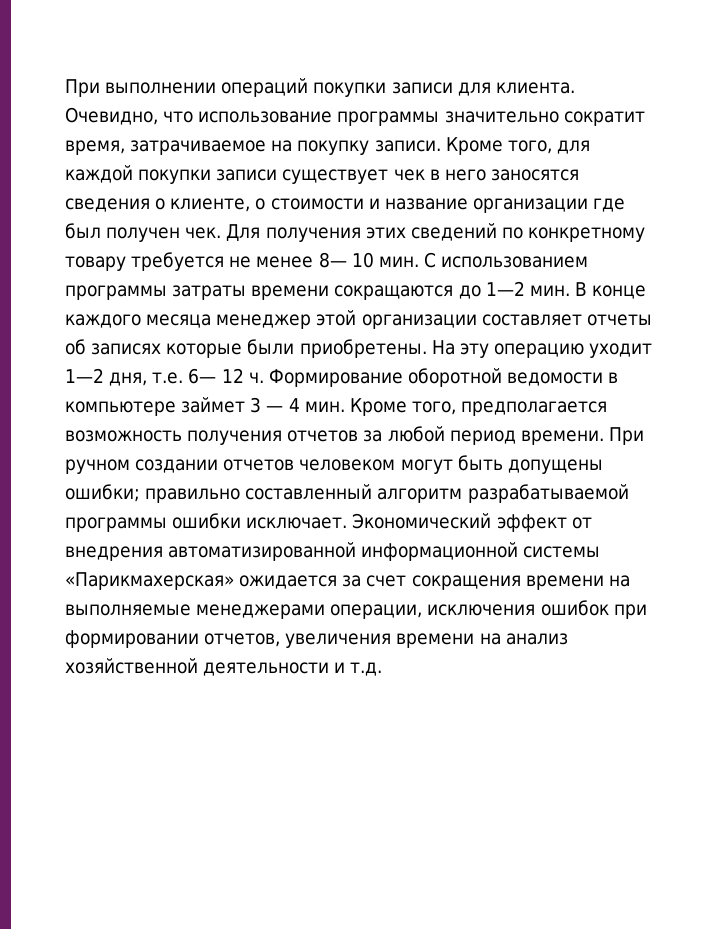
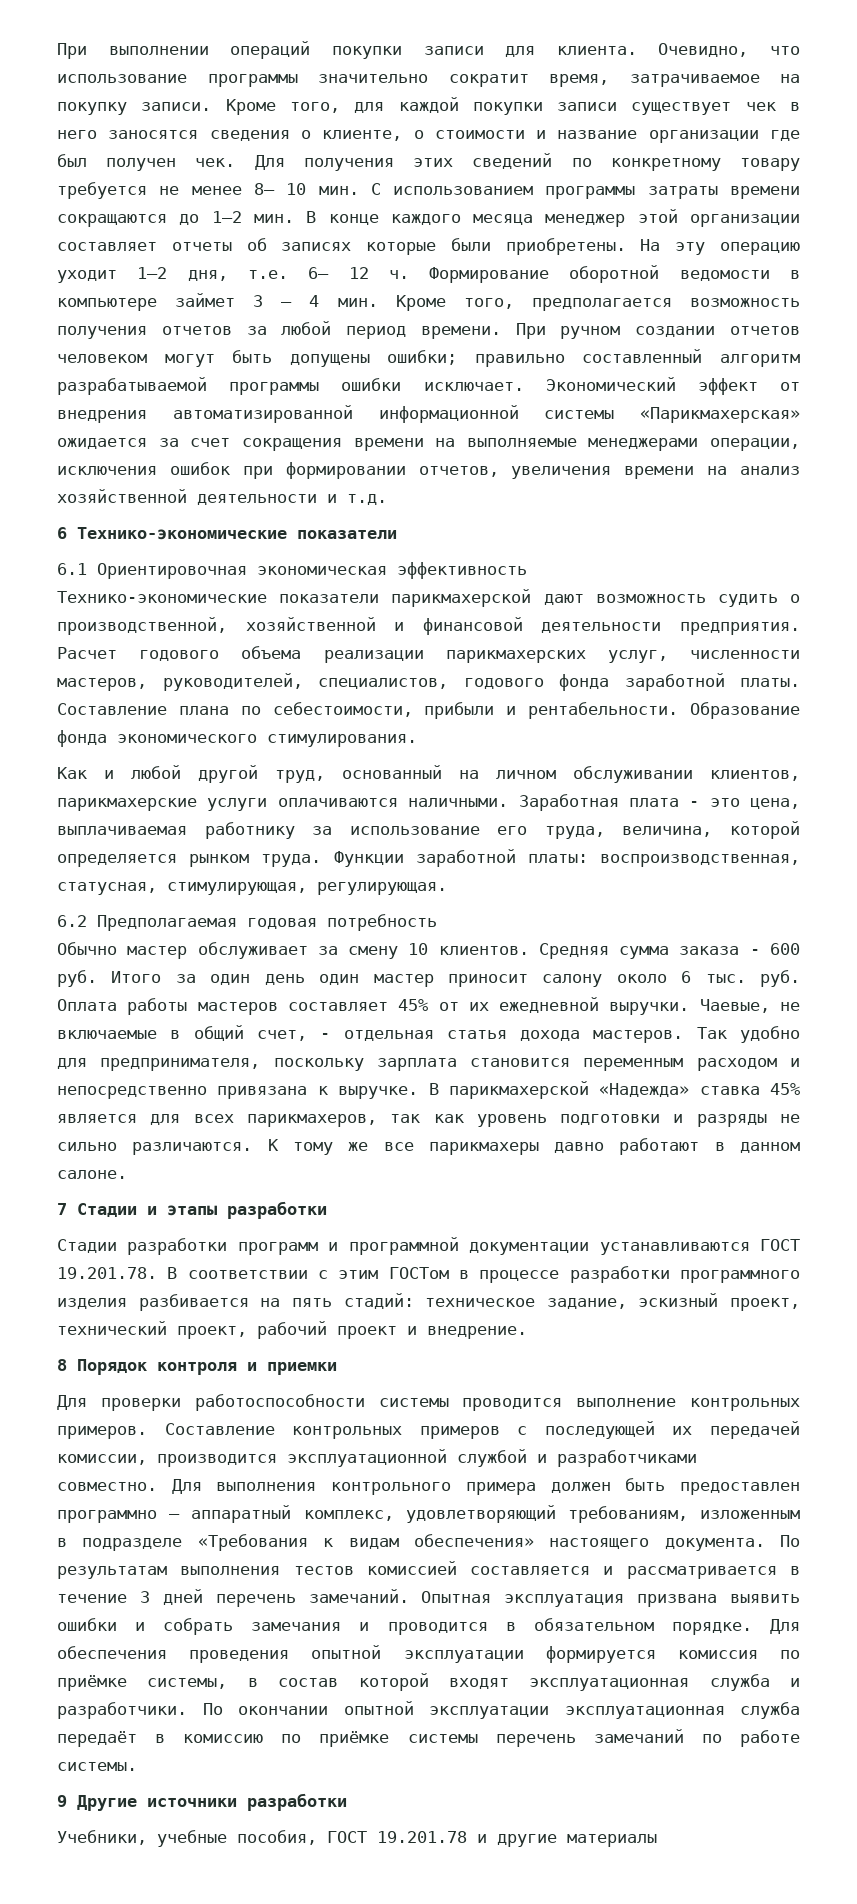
+ 6 Технико-экономические показатели
+ 6.1 Ориентировочная экономическая эффективность
+ Технико-экономические показатели парикмахерской дают возможность судить о производственной, хозяйственной и финансовой деятельности предприятия. Расчет годового объема реализации парикмахерских услуг, численности мастеров, руководителей, специалистов, годового фонда заработной платы. Составление плана по себестоимости, прибыли и рентабельности. Образование фонда экономического стимулирования.
+ Как и любой другой труд, основанный на личном обслуживании клиентов, парикмахерские услуги оплачиваются наличными. Заработная плата - это цена, выплачиваемая работнику за использование его труда, величина, которой определяется рынком труда. Функции заработной платы: воспроизводственная, статусная, стимулирующая, регулирующая.
+ 6.2 Предполагаемая годовая потребность
+ Обычно мастер обслуживает за смену 10 клиентов. Средняя сумма заказа - 600 руб. Итого за один день один мастер приносит салону около 6 тыс. руб. Оплата работы мастеров составляет 45% от их ежедневной выручки. Чаевые, не включаемые в общий счет, - отдельная статья дохода мастеров. Так удобно для предпринимателя, поскольку зарплата становится переменным расходом и непосредственно привязана к выручке. В парикмахерской «Надежда» ставка 45% является для всех парикмахеров, так как уровень подготовки и разряды не сильно различаются. К тому же все парикмахеры давно работают в данном салоне.
+ 7 Стадии и этапы разработки
+ Стадии разработки программ и программной документации устанавливаются ГОСТ 19.201.78. В соответствии с этим ГОСТом в процессе разработки программного изделия разбивается на пять стадий: техническое задание, эскизный проект, технический проект, рабочий проект и внедрение.
+ 8 Порядок контроля и приемки
+ Для проверки работоспособности системы проводится выполнение контрольных примеров. Составление контрольных примеров с последующей их передачей комиссии, производится эксплуатационной службой и разработчиками совместно. Для выполнения контрольного примера должен быть предоставлен программно — аппаратный комплекс, удовлетворяющий требованиям, изложенным в подразделе «Требования к видам обеспечения» настоящего документа. По результатам выполнения тестов комиссией составляется и рассматривается в течение 3 дней перечень замечаний. Опытная эксплуатация призвана выявить ошибки и собрать замечания и проводится в обязательном порядке. Для обеспечения проведения опытной эксплуатации формируется комиссия по приёмке системы, в состав которой входят эксплуатационная служба и разработчики. По окончании опытной эксплуатации эксплуатационная служба передаёт в комиссию по приёмке системы перечень замечаний по работе системы.
+ 9 Другие источники разработки
+ Учебники, учебные пособия, ГОСТ 19.201.78 и другие материалы

